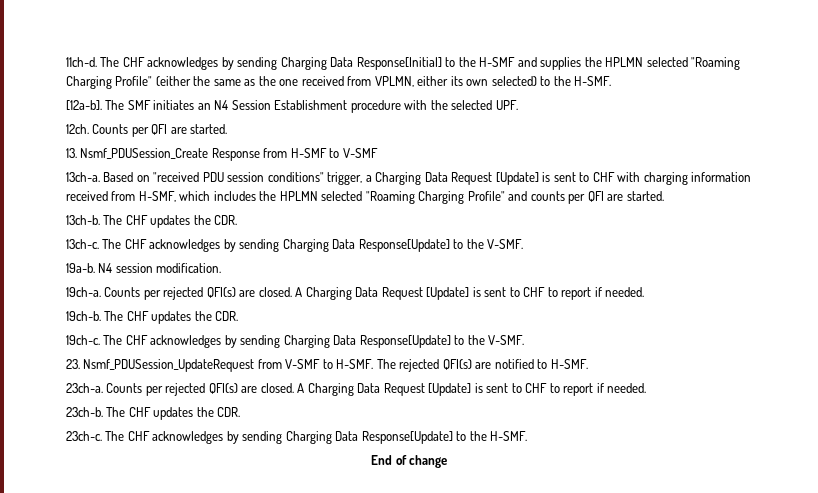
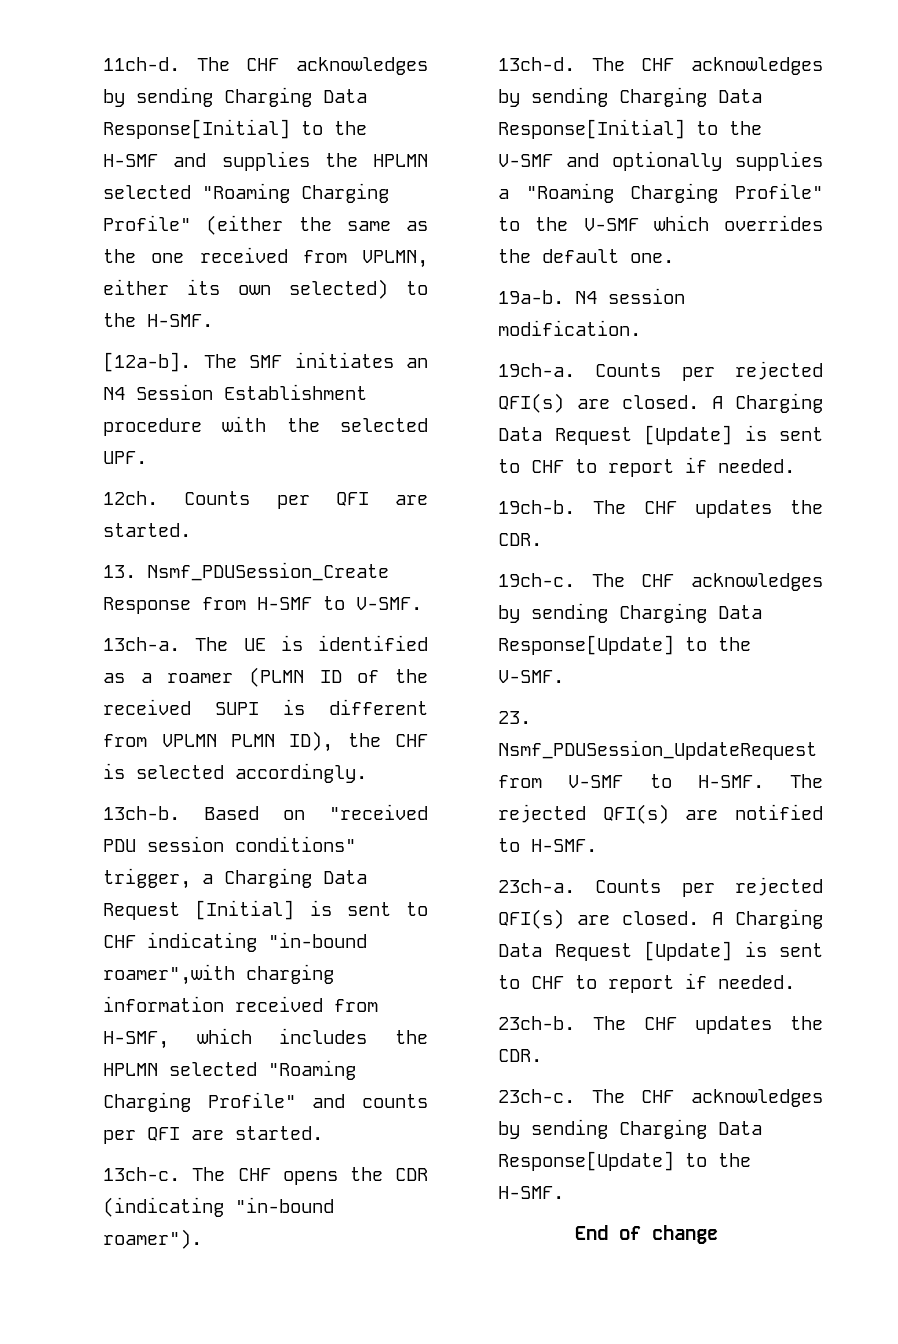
- 13. Nsmf_PDUSession_Create Response from H-SMF to V-SMF
+ 13. Nsmf_PDUSession_Create Response from H-SMF to V-SMF.
+ The UE is identified as a roamer (PLMN ID of the received SUPI is different from VPLMN PLMN ID), the CHF is selected accordingly.
+ 13ch-b.
- Based on "received PDU session conditions" trigger, a Charging Data Request [Update] is sent to CHF with charging information received from H-SMF, which includes the HPLMN selected "Roaming Charging Profile" and counts per QFI are started.
+ Based on "received PDU session conditions" trigger, a Charging Data Request [Initial] is sent to CHF indicating "in-bound roamer",with charging information received from H-SMF, which includes the HPLMN selected "Roaming Charging Profile" and counts per QFI are started.
- 13ch-b. The CHF updates the CDR.
- 13ch-c. The CHF acknowledges by sending Charging Data Response[Update] to the V-SMF.
+ 13ch-c. The CHF opens the CDR (indicating "in-bound roamer").
+ 13ch-d. The CHF acknowledges by sending Charging Data Response[Initial] to the V-SMF and optionally supplies a "Roaming Charging Profile" to the V-SMF which overrides the default one.

